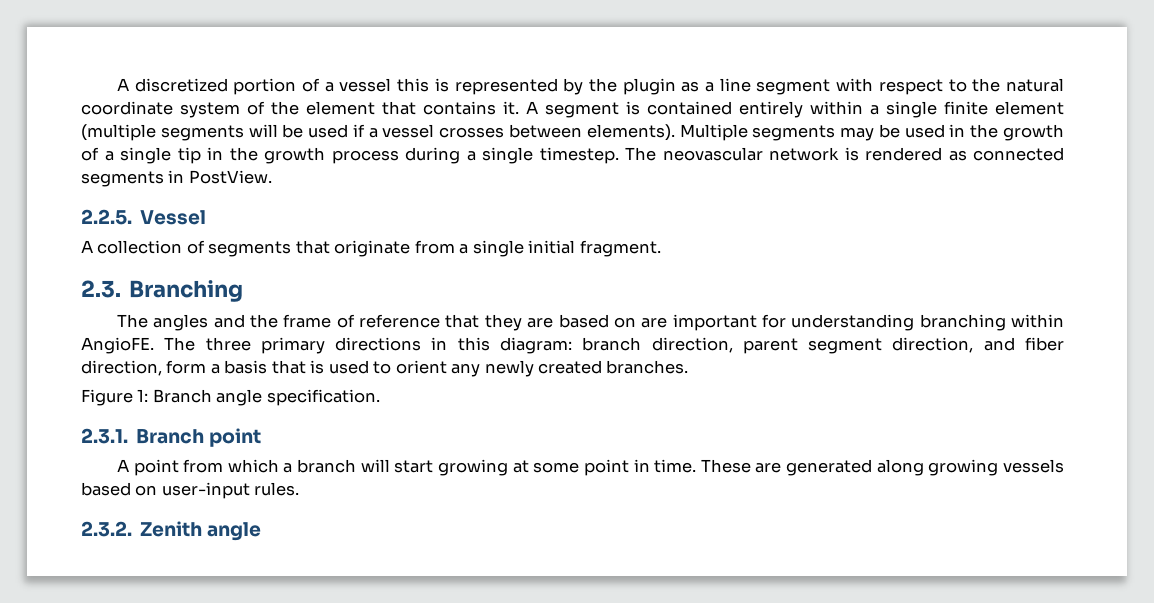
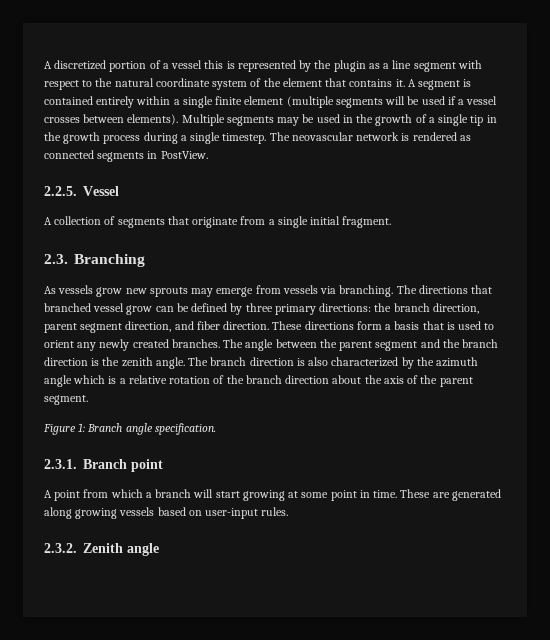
- The angles and the frame of reference that they are based on are important for understanding branching within AngioFE. The three primary directions in this diagram: branch direction, parent segment direction, and fiber direction, form a basis that is used to orient any newly created branches.
+ As vessels grow new sprouts may emerge from vessels via branching. The directions that branched vessel grow can be defined by three primary directions: the branch direction, parent segment direction, and fiber direction. These directions form a basis that is used to orient any newly created branches. The angle between the parent segment and the branch direction is the zenith angle. The branch direction is also characterized by the azimuth angle which is a relative rotation of the branch direction about the axis of the parent segment.

